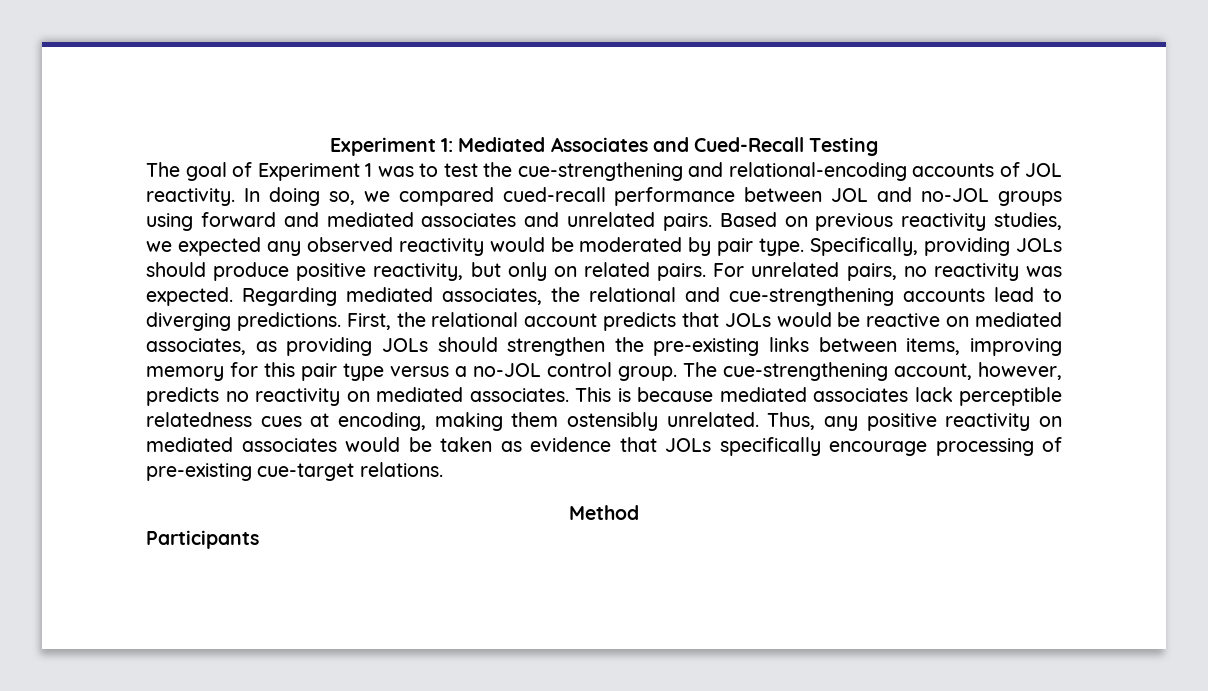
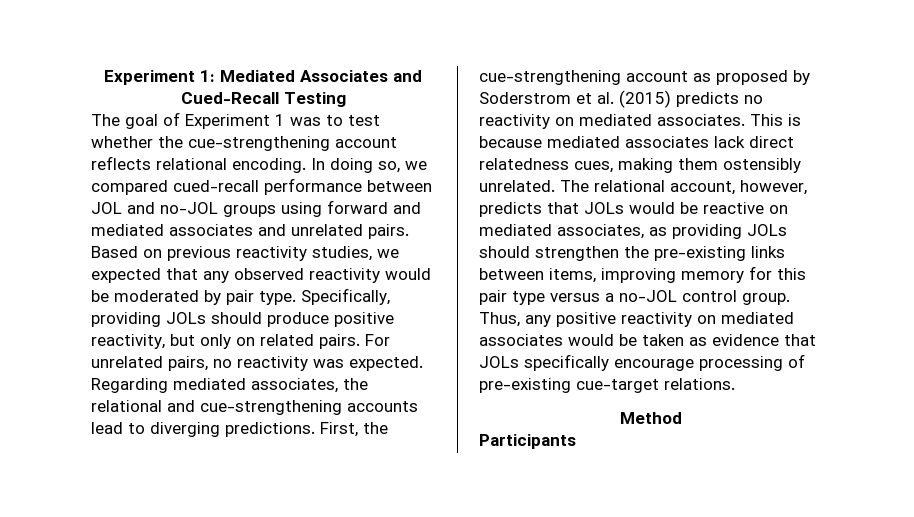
- The goal of Experiment 1 was to test the cue-strengthening and relational-encoding accounts of JOL reactivity.
+ The goal of Experiment 1 was to test whether the cue-strengthening account reflects relational encoding.
- Based on previous reactivity studies, we expected any observed reactivity would be moderated by pair type.
+ Based on previous reactivity studies, we expected that any observed reactivity would be moderated by pair type.
- First, the relational account predicts that JOLs would be reactive on mediated associates, as providing JOLs should strengthen the pre-existing links between items, improving memory for this pair type versus a no-JOL control group.
+ First, the cue-strengthening account as proposed by Soderstrom et al. (2015) predicts no reactivity on mediated associates. This is because mediated associates lack direct relatedness cues, making them ostensibly unrelated. The relational account, however, predicts that JOLs would be reactive on mediated associates, as providing JOLs should strengthen the pre-existing links between items, improving memory for this pair type versus a no-JOL control group.
- The cue-strengthening account, however, predicts no reactivity on mediated associates. This is because mediated associates lack perceptible relatedness cues at encoding, making them ostensibly unrelated.

